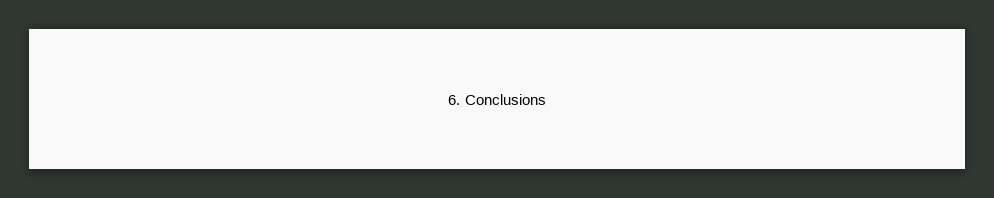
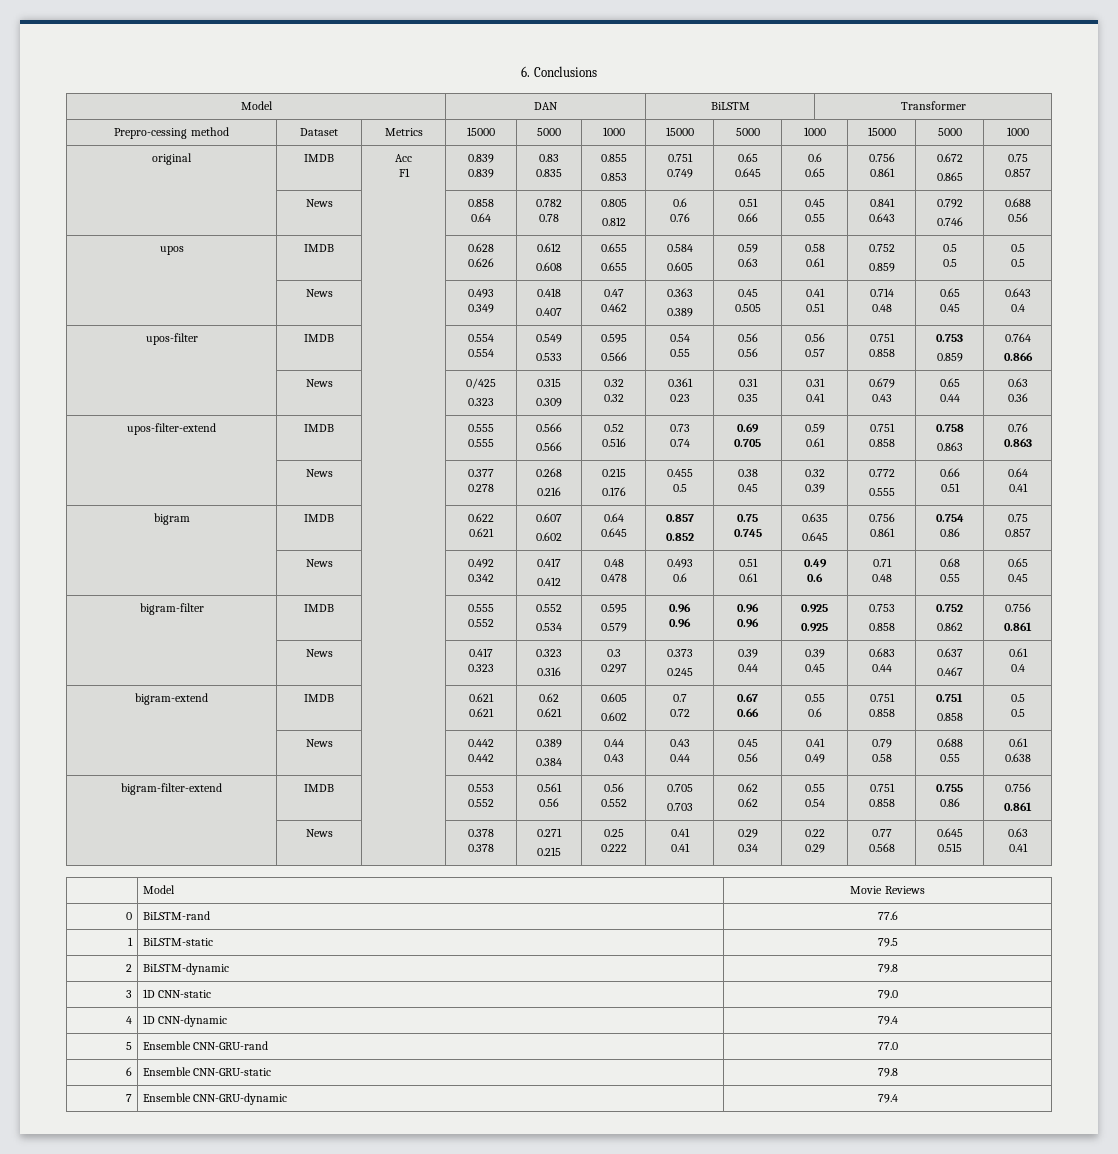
+ Model | DAN | BiLSTM | Transformer
+ Prepro-cessing method | Dataset | Metrics | 15000 | 5000 | 1000 | 15000 | 5000 | 1000 | 15000 | 5000 | 1000
+ original | IMDB | Acc
+ F1 | 0.839
+ 0.839 | 0.83
+ 0.835 | 0.855
+ 0.853 | 0.751
+ 0.749 | 0.65
+ 0.645 | 0.6
+ 0.65 | 0.756
+ 0.861 | 0.672
+ 0.865 | 0.75
+ 0.857
+ | News | | 0.858
+ 0.64 | 0.782
+ 0.78 | 0.805
+ 0.812 | 0.6
+ 0.76 | 0.51
+ 0.66 | 0.45
+ 0.55 | 0.841
+ 0.643 | 0.792
+ 0.746 | 0.688
+ 0.56
+ upos | IMDB | | 0.628
+ 0.626 | 0.612
+ 0.608 | 0.655
+ 0.655 | 0.584
+ 0.605 | 0.59
+ 0.63 | 0.58
+ 0.61 | 0.752
+ 0.859 | 0.5
+ 0.5 | 0.5
+ 0.5
+ | News | | 0.493
+ 0.349 | 0.418
+ 0.407 | 0.47
+ 0.462 | 0.363
+ 0.389 | 0.45
+ 0.505 | 0.41
+ 0.51 | 0.714
+ 0.48 | 0.65
+ 0.45 | 0.643
+ 0.4
+ upos-filter | IMDB | | 0.554
+ 0.554 | 0.549
+ 0.533 | 0.595
+ 0.566 | 0.54
+ 0.55 | 0.56
+ 0.56 | 0.56
+ 0.57 | 0.751
+ 0.858 | 0.753
+ 0.859 | 0.764
+ 0.866
+ | News | | 0/425
+ 0.323 | 0.315
+ 0.309 | 0.32
+ 0.32 | 0.361
+ 0.23 | 0.31
+ 0.35 | 0.31
+ 0.41 | 0.679
+ 0.43 | 0.65
+ 0.44 | 0.63
+ 0.36
+ upos-filter-extend | IMDB | | 0.555
+ 0.555 | 0.566
+ 0.566 | 0.52
+ 0.516 | 0.73
+ 0.74 | 0.69
+ 0.705 | 0.59
+ 0.61 | 0.751
+ 0.858 | 0.758
+ 0.863 | 0.76
+ 0.863
+ | News | | 0.377
+ 0.278 | 0.268
+ 0.216 | 0.215
+ 0.176 | 0.455
+ 0.5 | 0.38
+ 0.45 | 0.32
+ 0.39 | 0.772
+ 0.555 | 0.66
+ 0.51 | 0.64
+ 0.41
+ bigram | IMDB | | 0.622
+ 0.621 | 0.607
+ 0.602 | 0.64
+ 0.645 | 0.857
+ 0.852 | 0.75
+ 0.745 | 0.635
+ 0.645 | 0.756
+ 0.861 | 0.754
+ 0.86 | 0.75
+ 0.857
+ | News | | 0.492
+ 0.342 | 0.417
+ 0.412 | 0.48
+ 0.478 | 0.493
+ 0.6 | 0.51
+ 0.61 | 0.49
+ 0.6 | 0.71
+ 0.48 | 0.68
+ 0.55 | 0.65
+ 0.45
+ bigram-filter | IMDB | | 0.555
+ 0.552 | 0.552
+ 0.534 | 0.595
+ 0.579 | 0.96
+ 0.96 | 0.96
+ 0.96 | 0.925
+ 0.925 | 0.753
+ 0.858 | 0.752
+ 0.862 | 0.756
+ 0.861
+ | News | | 0.417
+ 0.323 | 0.323
+ 0.316 | 0.3
+ 0.297 | 0.373
+ 0.245 | 0.39
+ 0.44 | 0.39
+ 0.45 | 0.683
+ 0.44 | 0.637
+ 0.467 | 0.61
+ 0.4
+ bigram-extend | IMDB | | 0.621
+ 0.621 | 0.62
+ 0.621 | 0.605
+ 0.602 | 0.7
+ 0.72 | 0.67
+ 0.66 | 0.55
+ 0.6 | 0.751
+ 0.858 | 0.751
+ 0.858 | 0.5
+ 0.5
+ | News | | 0.442
+ 0.442 | 0.389
+ 0.384 | 0.44
+ 0.43 | 0.43
+ 0.44 | 0.45
+ 0.56 | 0.41
+ 0.49 | 0.79
+ 0.58 | 0.688
+ 0.55 | 0.61
+ 0.638
+ bigram-filter-extend | IMDB | | 0.553
+ 0.552 | 0.561
+ 0.56 | 0.56
+ 0.552 | 0.705
+ 0.703 | 0.62
+ 0.62 | 0.55
+ 0.54 | 0.751
+ 0.858 | 0.755
+ 0.86 | 0.756
+ 0.861
+ | News | | 0.378
+ 0.378 | 0.271
+ 0.215 | 0.25
+ 0.222 | 0.41
+ 0.41 | 0.29
+ 0.34 | 0.22
+ 0.29 | 0.77
+ 0.568 | 0.645
+ 0.515 | 0.63
+ 0.41
+ | Model | Movie Reviews
+ 0 | BiLSTM-rand | 77.6
+ 1 | BiLSTM-static | 79.5
+ 2 | BiLSTM-dynamic | 79.8
+ 3 | 1D CNN-static | 79.0
+ 4 | 1D CNN-dynamic | 79.4
+ 5 | Ensemble CNN-GRU-rand | 77.0
+ 6 | Ensemble CNN-GRU-static | 79.8
+ 7 | Ensemble CNN-GRU-dynamic | 79.4

